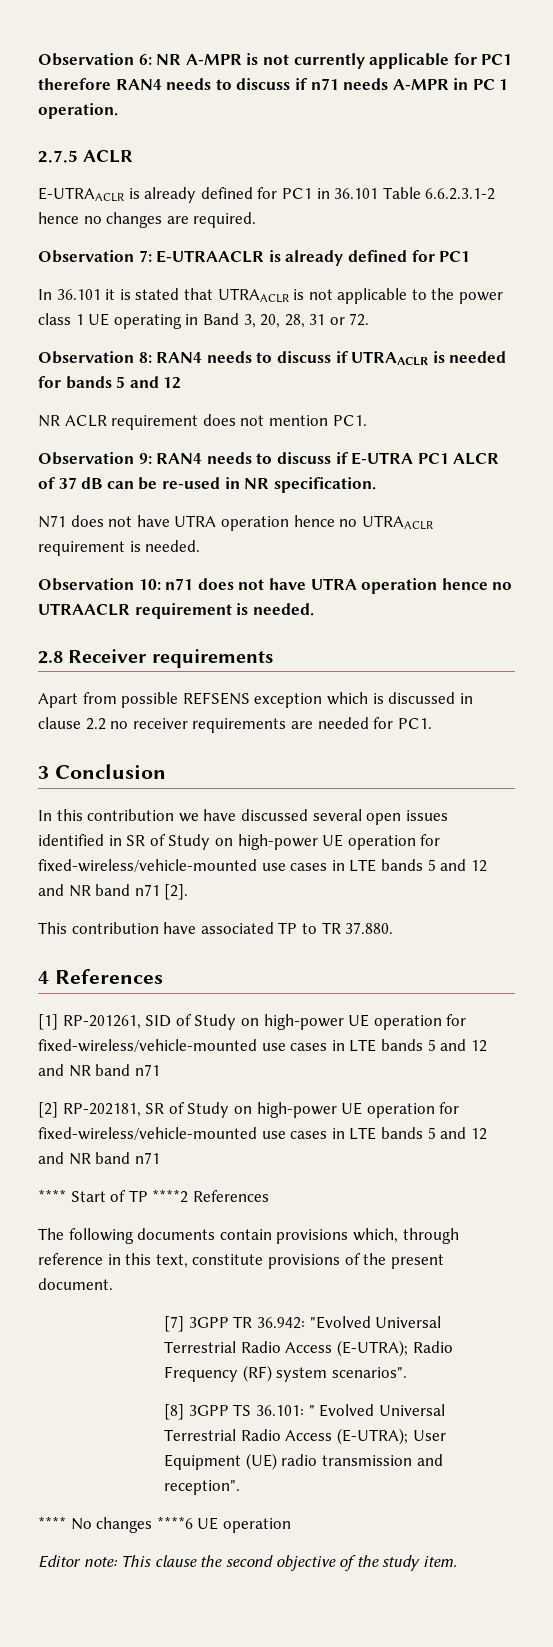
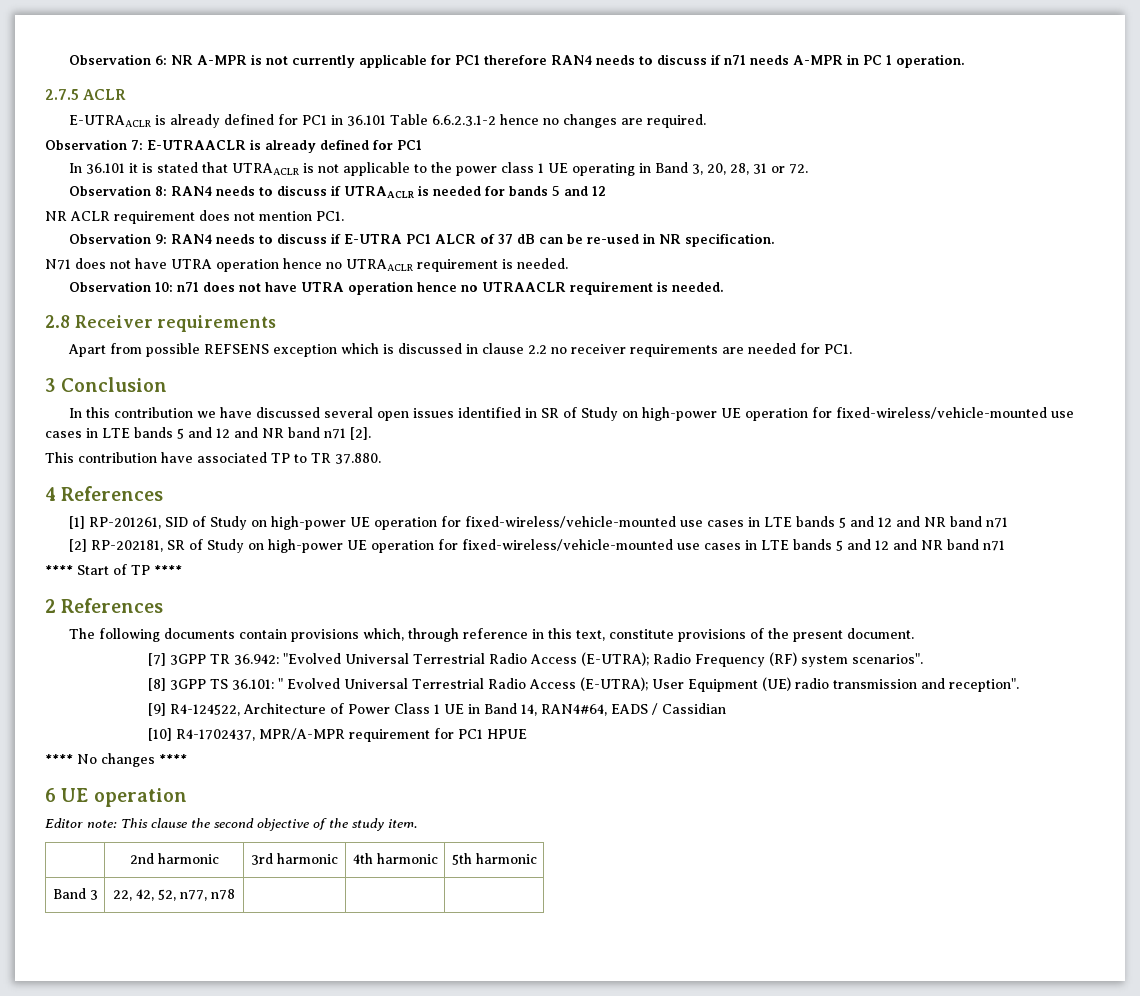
- **** Start of TP ****2 References
+ **** Start of TP ****
+ 2 References
+ [9] R4-124522, Architecture of Power Class 1 UE in Band 14, RAN4#64, EADS / Cassidian
+ [10] R4-1702437, MPR/A-MPR requirement for PC1 HPUE
- **** No changes ****6 UE operation
+ **** No changes ****
+ 6 UE operation
+ | 2nd harmonic | 3rd harmonic | 4th harmonic | 5th harmonic
+ Band 3 | 22, 42, 52, n77, n78 | | |

